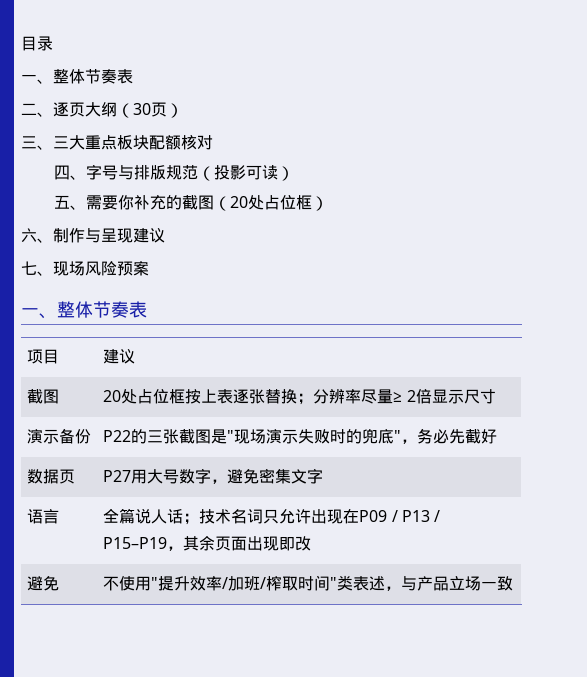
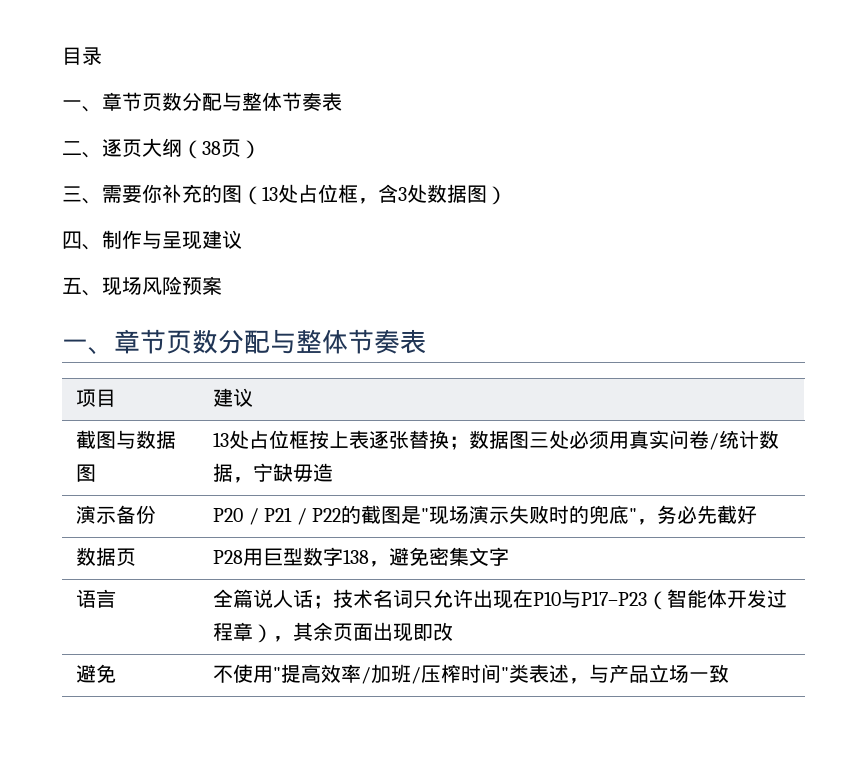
  目录
- 一、整体节奏表
+ 一、章节页数分配与整体节奏表
- 二、逐页大纲（30页）
+ 二、逐页大纲（38页）
- 三、三大重点板块配额核对
- 四、字号与排版规范（投影可读）
- 五、需要你补充的截图（20处占位框）
- 六、制作与呈现建议
+ 三、需要你补充的图（13处占位框，含3处数据图）
+ 四、制作与呈现建议
- 七、现场风险预案
- 一、整体节奏表
+ 五、现场风险预案
+ 一、章节页数分配与整体节奏表
- 截图 | 20处占位框按上表逐张替换；分辨率尽量≥ 2倍显示尺寸
- 演示备份 | P22的三张截图是"现场演示失败时的兜底"，务必先截好
+ 截图与数据图 | 13处占位框按上表逐张替换；数据图三处必须用真实问卷/统计数据，宁缺毋造
+ 演示备份 | P20 / P21 / P22的截图是"现场演示失败时的兜底"，务必先截好
- 数据页 | P27用大号数字，避免密集文字
+ 数据页 | P28用巨型数字138，避免密集文字
- 语言 | 全篇说人话；技术名词只允许出现在P09 / P13 / P15–P19，其余页面出现即改
+ 语言 | 全篇说人话；技术名词只允许出现在P10与P17–P23（智能体开发过程章），其余页面出现即改
- 避免 | 不使用"提升效率/加班/榨取时间"类表述，与产品立场一致
+ 避免 | 不使用"提高效率/加班/压榨时间"类表述，与产品立场一致

